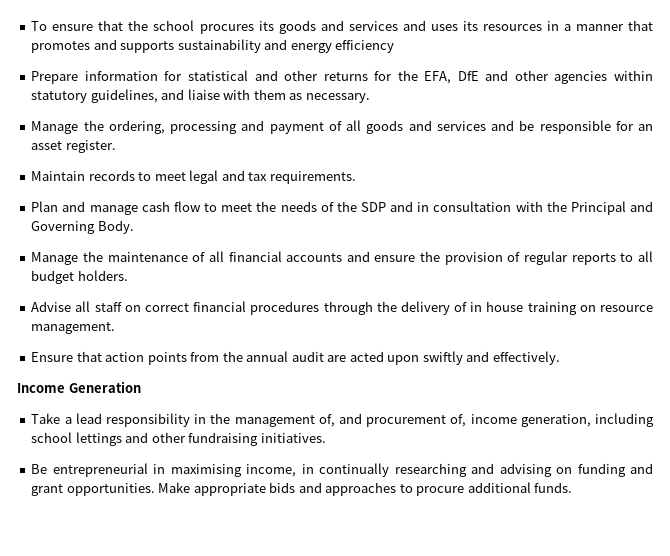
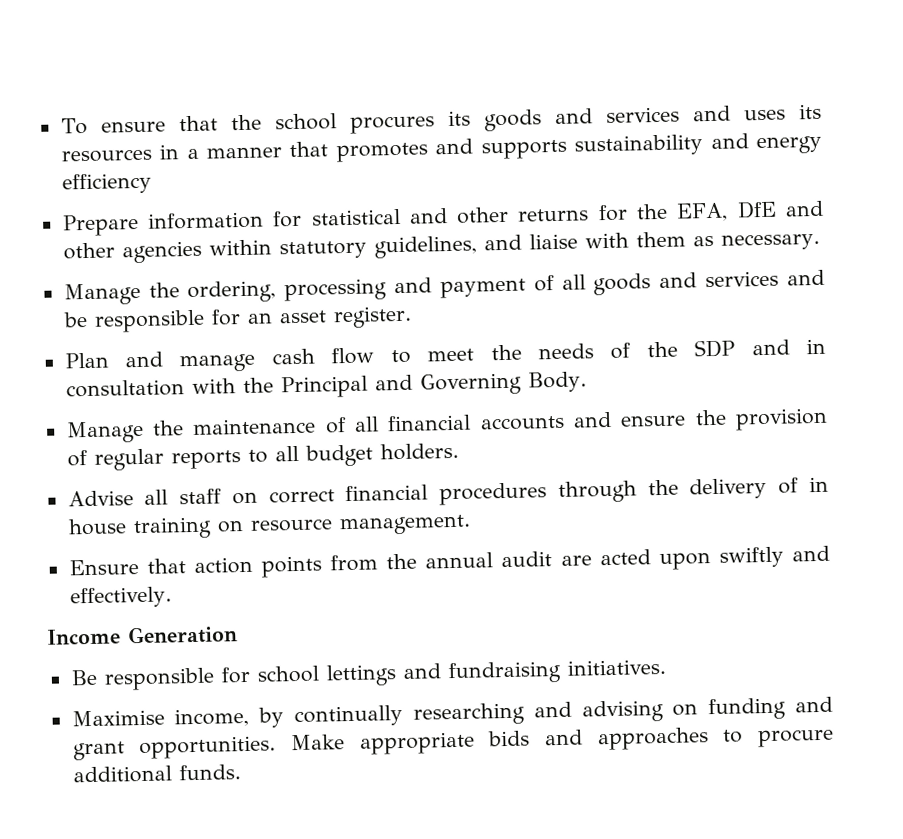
- Maintain records to meet legal and tax requirements.
- Take a lead responsibility in the management of, and procurement of, income generation, including school lettings and other fundraising initiatives.
+ Be responsible for school lettings and fundraising initiatives.
- Be entrepreneurial in maximising income, in continually researching and advising on funding and grant opportunities.
+ Maximise income, by continually researching and advising on funding and grant opportunities.

